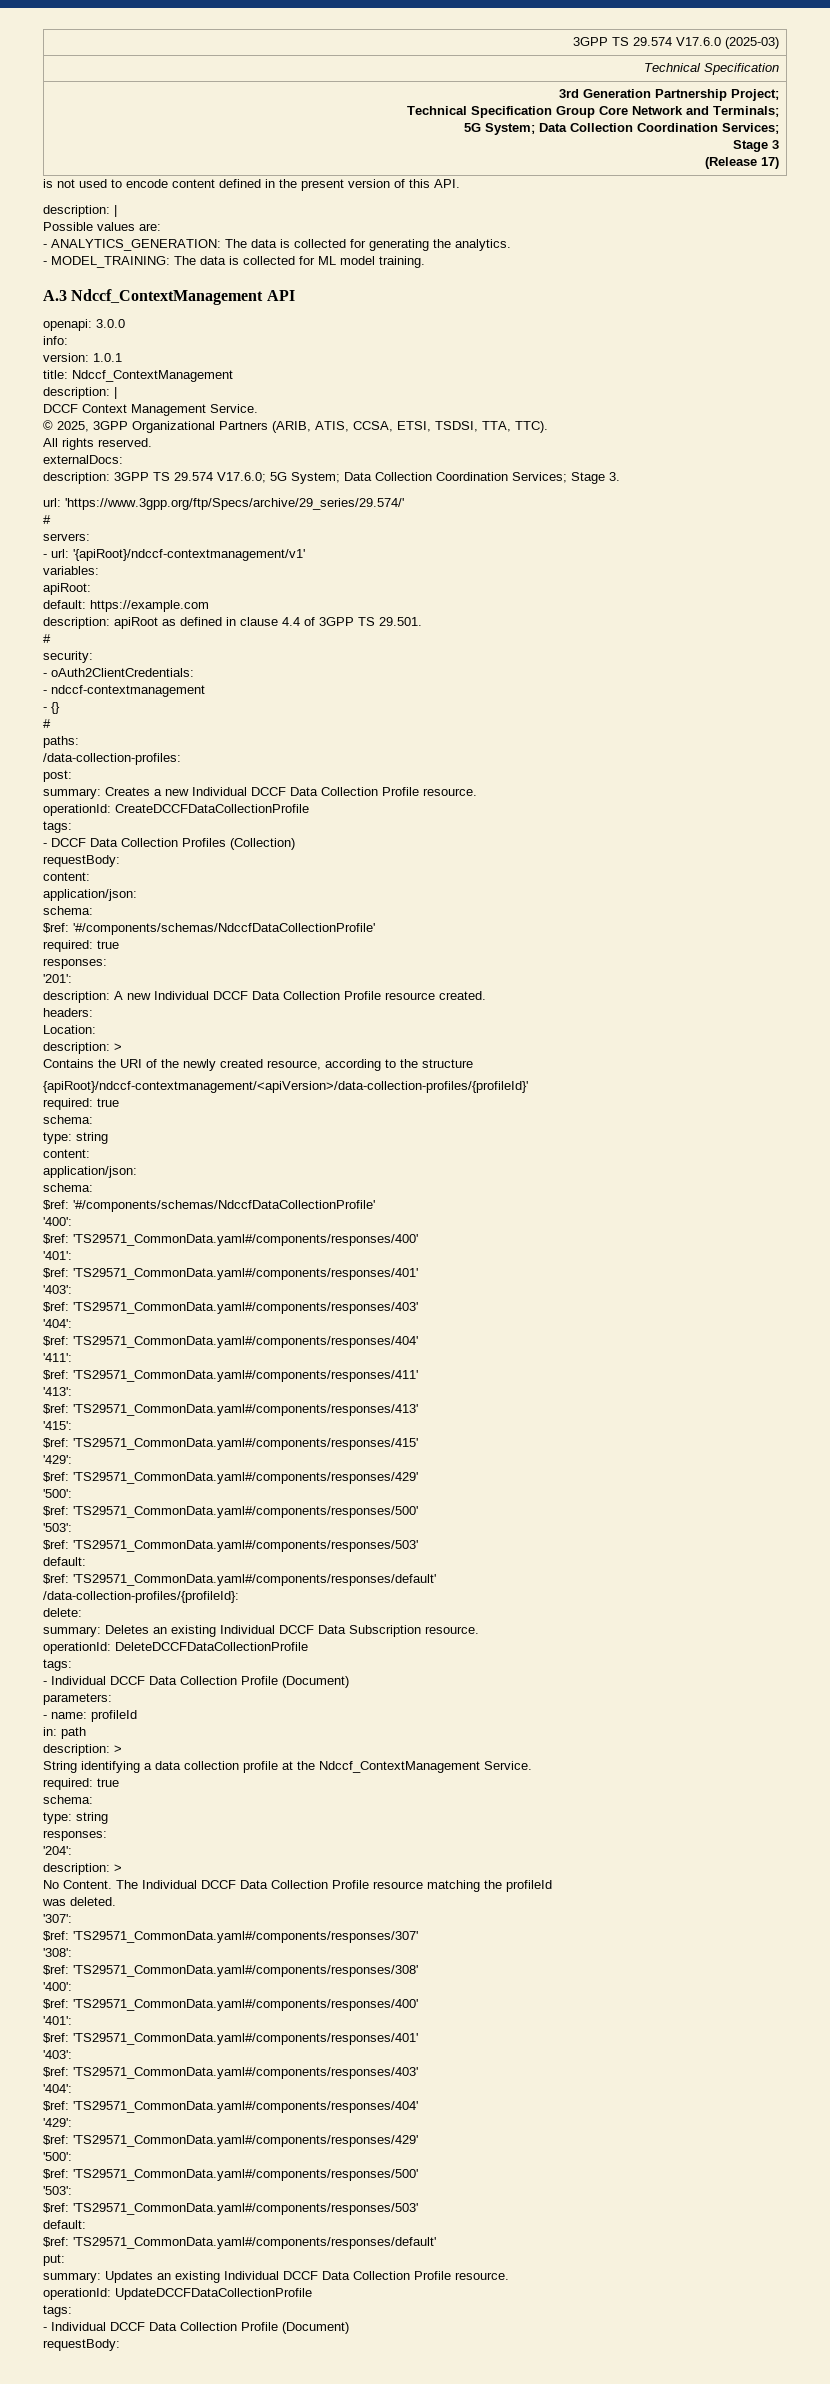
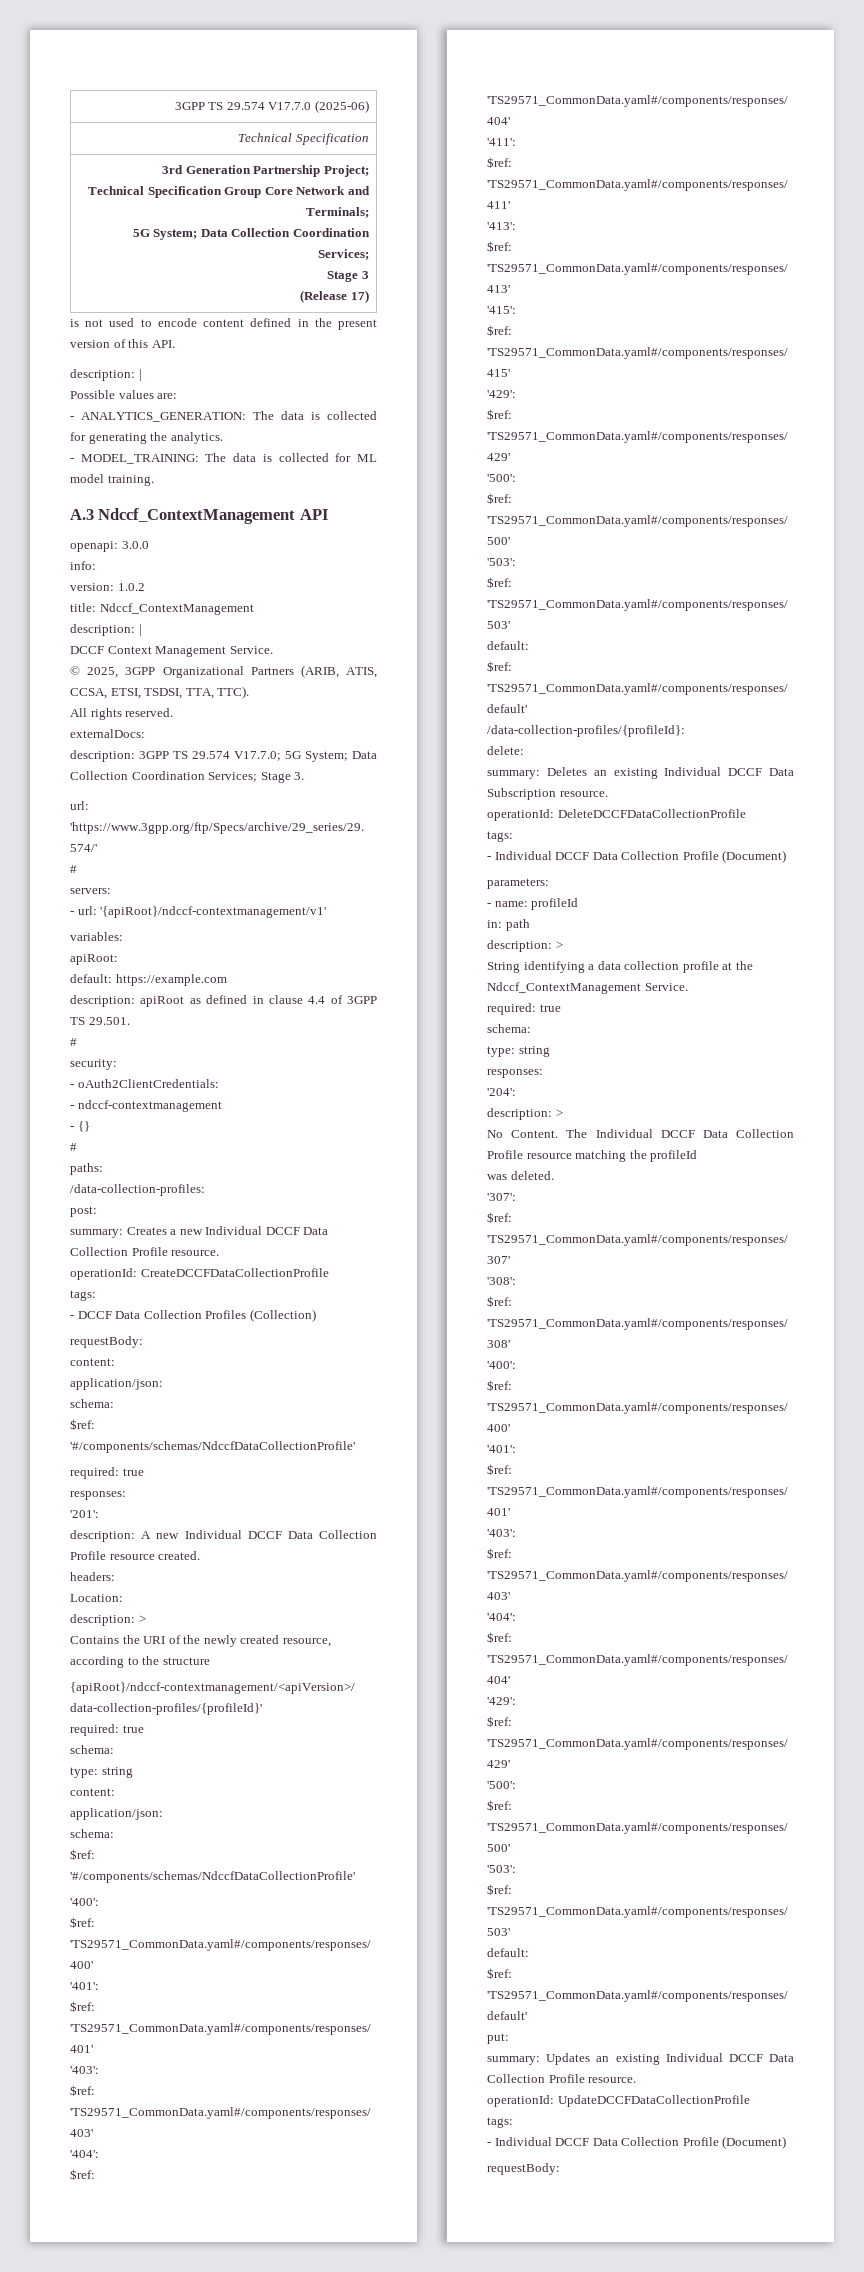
- 3GPP TS 29.574 V17.6.0 (2025-03)
+ 3GPP TS 29.574 V17.7.0 (2025-06)
- version: 1.0.1
+ version: 1.0.2
- description: 3GPP TS 29.574 V17.6.0; 5G System; Data Collection Coordination Services; Stage 3.
+ description: 3GPP TS 29.574 V17.7.0; 5G System; Data Collection Coordination Services; Stage 3.

